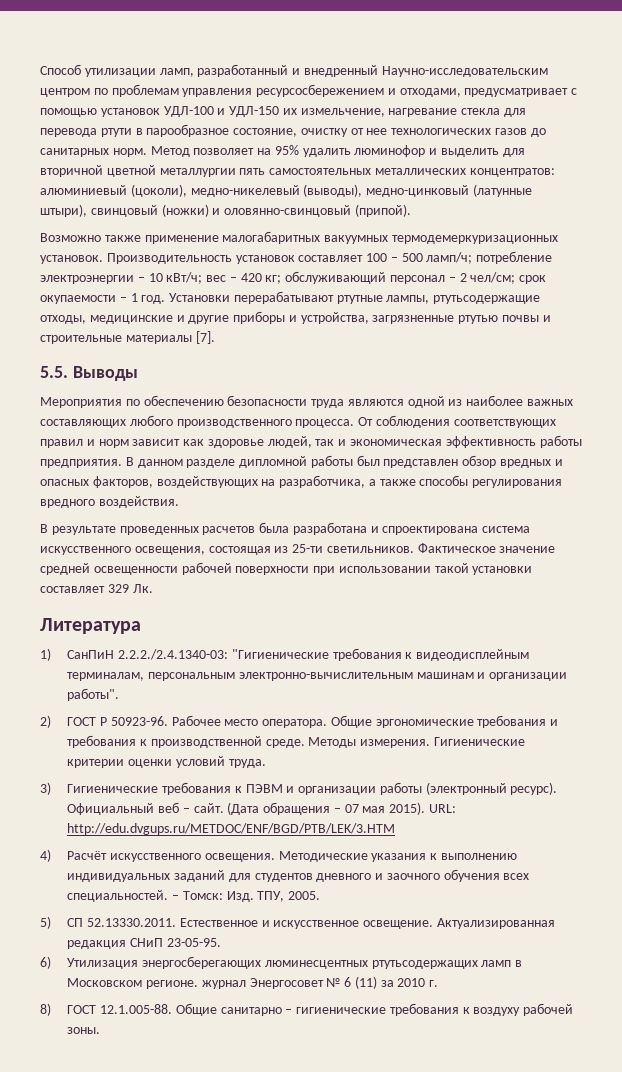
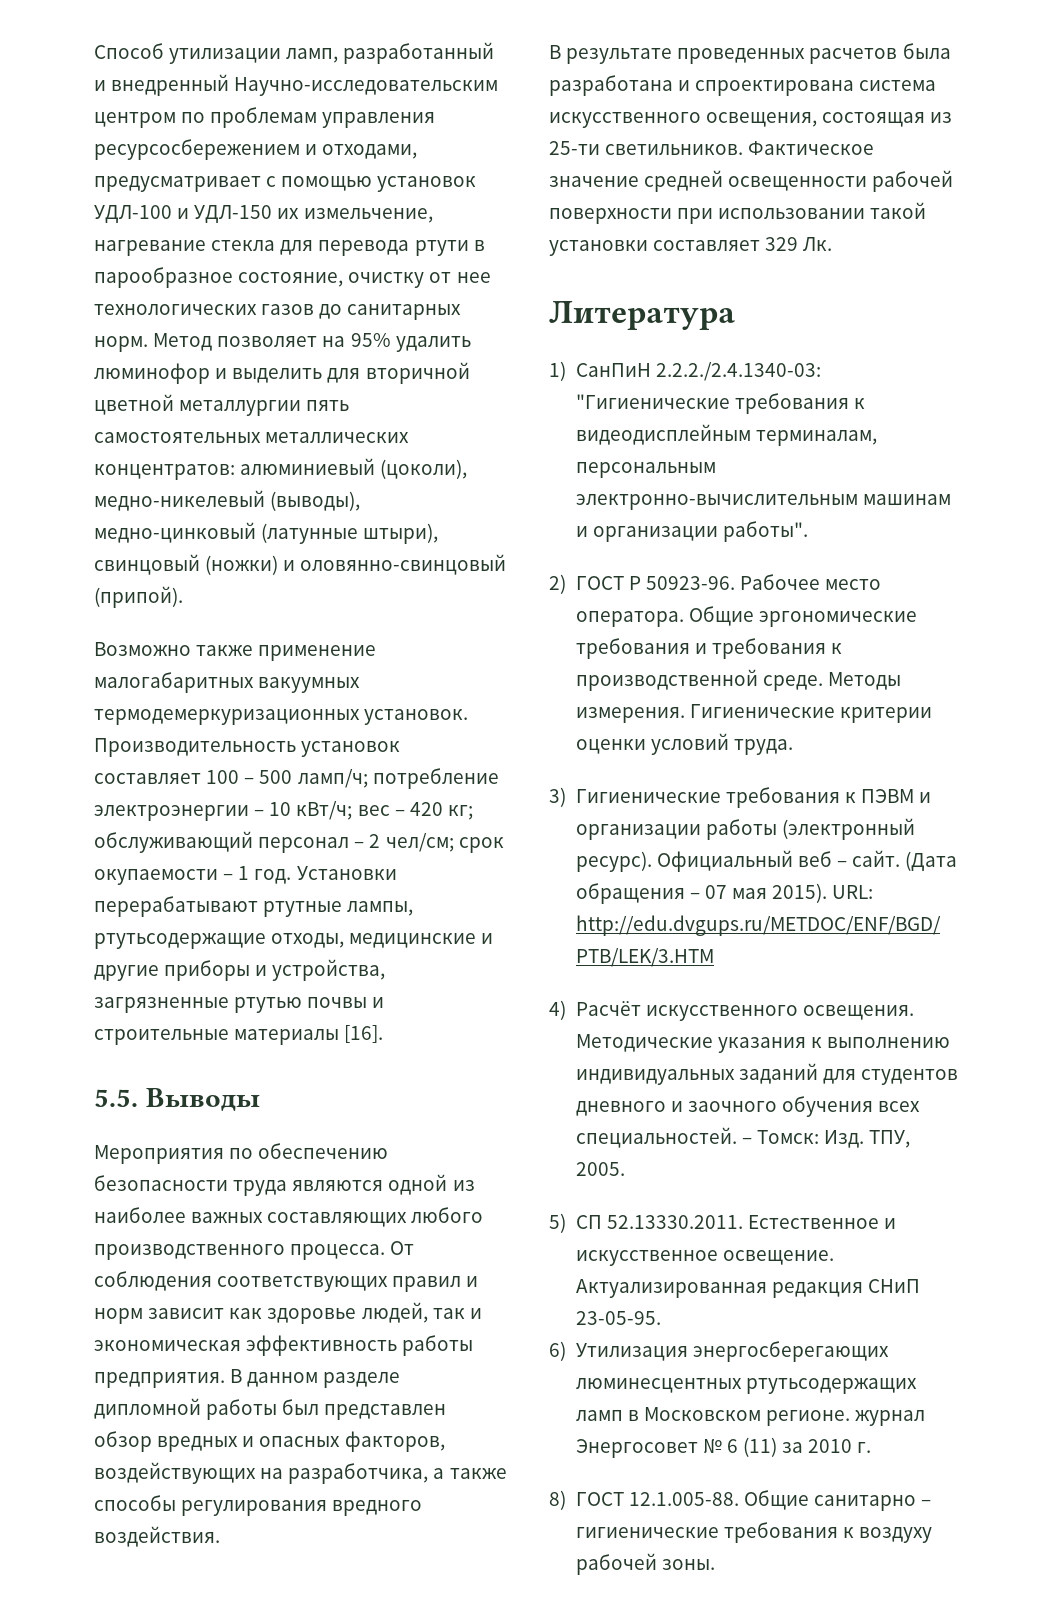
- Установки перерабатывают ртутные лампы, ртутьсодержащие отходы, медицинские и другие приборы и устройства, загрязненные ртутью почвы и строительные материалы [7].
+ Установки перерабатывают ртутные лампы, ртутьсодержащие отходы, медицинские и другие приборы и устройства, загрязненные ртутью почвы и строительные материалы [16].

